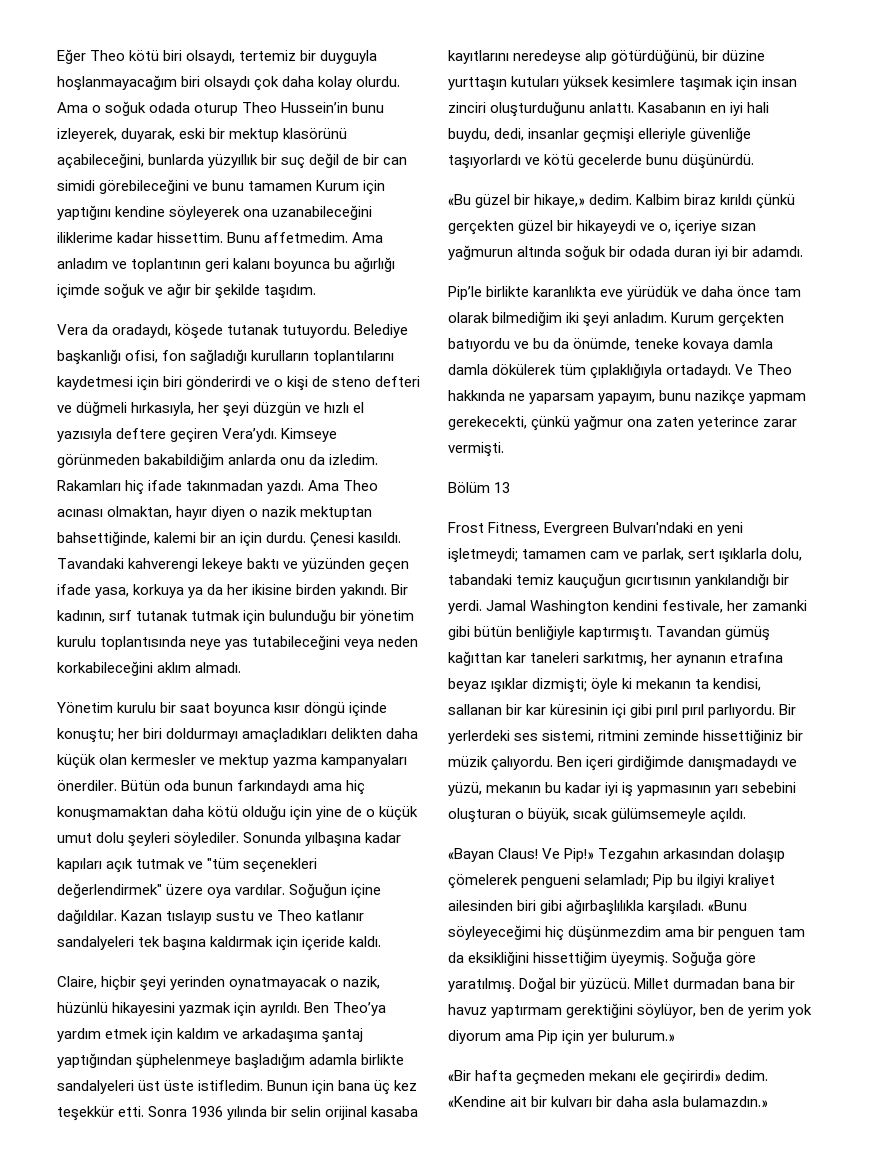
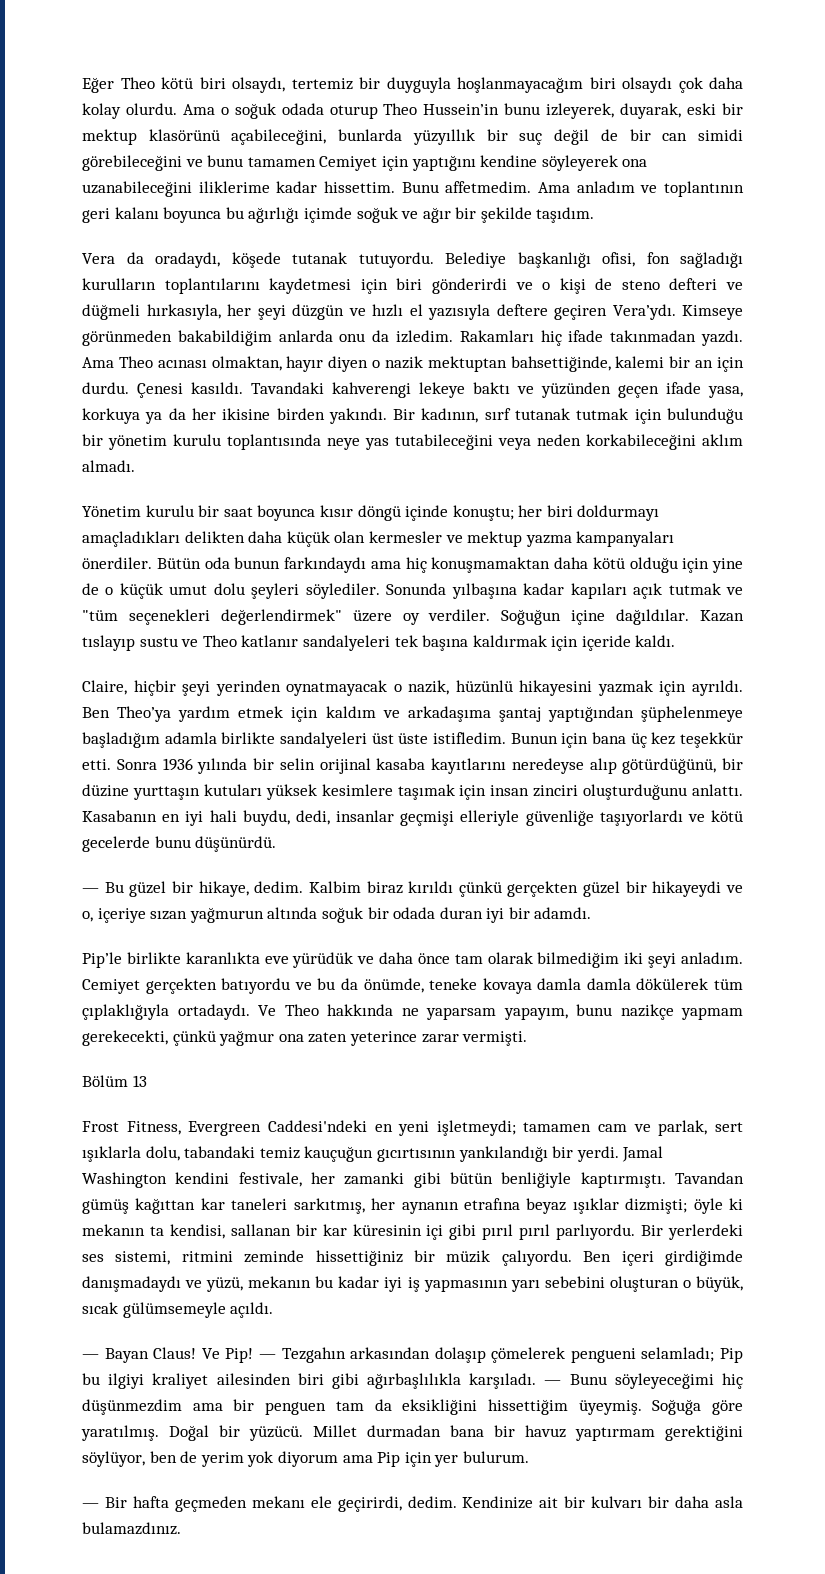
- Ama o soğuk odada oturup Theo Hussein’in bunu izleyerek, duyarak, eski bir mektup klasörünü açabileceğini, bunlarda yüzyıllık bir suç değil de bir can simidi görebileceğini ve bunu tamamen Kurum için yaptığını kendine söyleyerek ona uzanabileceğini iliklerime kadar hissettim.
+ Ama o soğuk odada oturup Theo Hussein’in bunu izleyerek, duyarak, eski bir mektup klasörünü açabileceğini, bunlarda yüzyıllık bir suç değil de bir can simidi görebileceğini ve bunu tamamen Cemiyet için yaptığını kendine söyleyerek ona uzanabileceğini iliklerime kadar hissettim.
- Sonunda yılbaşına kadar kapıları açık tutmak ve "tüm seçenekleri değerlendirmek" üzere oya vardılar.
+ Sonunda yılbaşına kadar kapıları açık tutmak ve "tüm seçenekleri değerlendirmek" üzere oy verdiler.
- «Bu güzel bir hikaye,» dedim.
+ — Bu güzel bir hikaye, dedim.
- Kurum gerçekten batıyordu ve bu da önümde, teneke kovaya damla damla dökülerek tüm çıplaklığıyla ortadaydı.
+ Cemiyet gerçekten batıyordu ve bu da önümde, teneke kovaya damla damla dökülerek tüm çıplaklığıyla ortadaydı.
- Frost Fitness, Evergreen Bulvarı'ndaki en yeni işletmeydi; tamamen cam ve parlak, sert ışıklarla dolu, tabandaki temiz kauçuğun gıcırtısının yankılandığı bir yerdi.
+ Frost Fitness, Evergreen Caddesi'ndeki en yeni işletmeydi; tamamen cam ve parlak, sert ışıklarla dolu, tabandaki temiz kauçuğun gıcırtısının yankılandığı bir yerdi.
- «Bayan Claus! Ve Pip!» Tezgahın arkasından dolaşıp çömelerek pengueni selamladı; Pip bu ilgiyi kraliyet ailesinden biri gibi ağırbaşlılıkla karşıladı.
+ — Bayan Claus! Ve Pip! — Tezgahın arkasından dolaşıp çömelerek pengueni selamladı; Pip bu ilgiyi kraliyet ailesinden biri gibi ağırbaşlılıkla karşıladı.
- «Bunu söyleyeceğimi hiç düşünmezdim ama bir penguen tam da eksikliğini hissettiğim üyeymiş.
+ — Bunu söyleyeceğimi hiç düşünmezdim ama bir penguen tam da eksikliğini hissettiğim üyeymiş.
- Millet durmadan bana bir havuz yaptırmam gerektiğini söylüyor, ben de yerim yok diyorum ama Pip için yer bulurum.»
- «Bir hafta geçmeden mekanı ele geçirirdi» dedim. «Kendine ait bir kulvarı bir daha asla bulamazdın.»
+ Millet durmadan bana bir havuz yaptırmam gerektiğini söylüyor, ben de yerim yok diyorum ama Pip için yer bulurum.
+ — Bir hafta geçmeden mekanı ele geçirirdi, dedim. Kendinize ait bir kulvarı bir daha asla bulamazdınız.

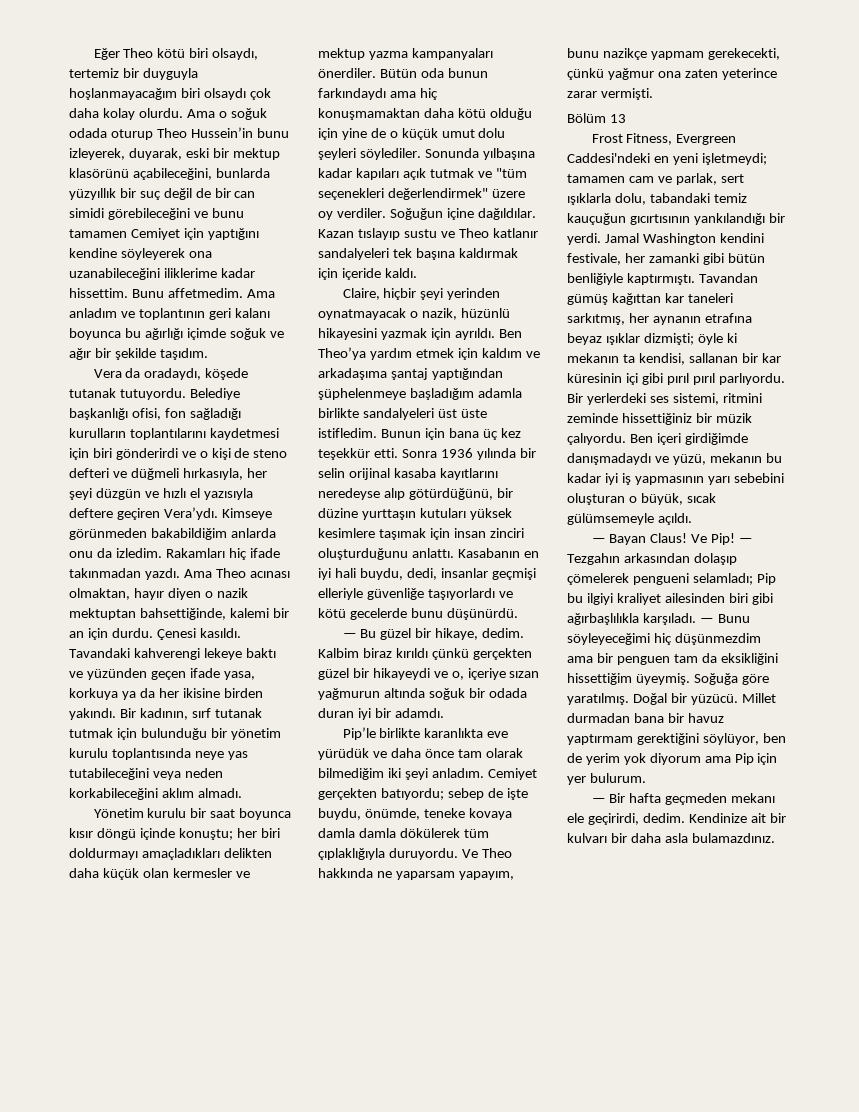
- Cemiyet gerçekten batıyordu ve bu da önümde, teneke kovaya damla damla dökülerek tüm çıplaklığıyla ortadaydı.
+ Cemiyet gerçekten batıyordu; sebep de işte buydu, önümde, teneke kovaya damla damla dökülerek tüm çıplaklığıyla duruyordu.

